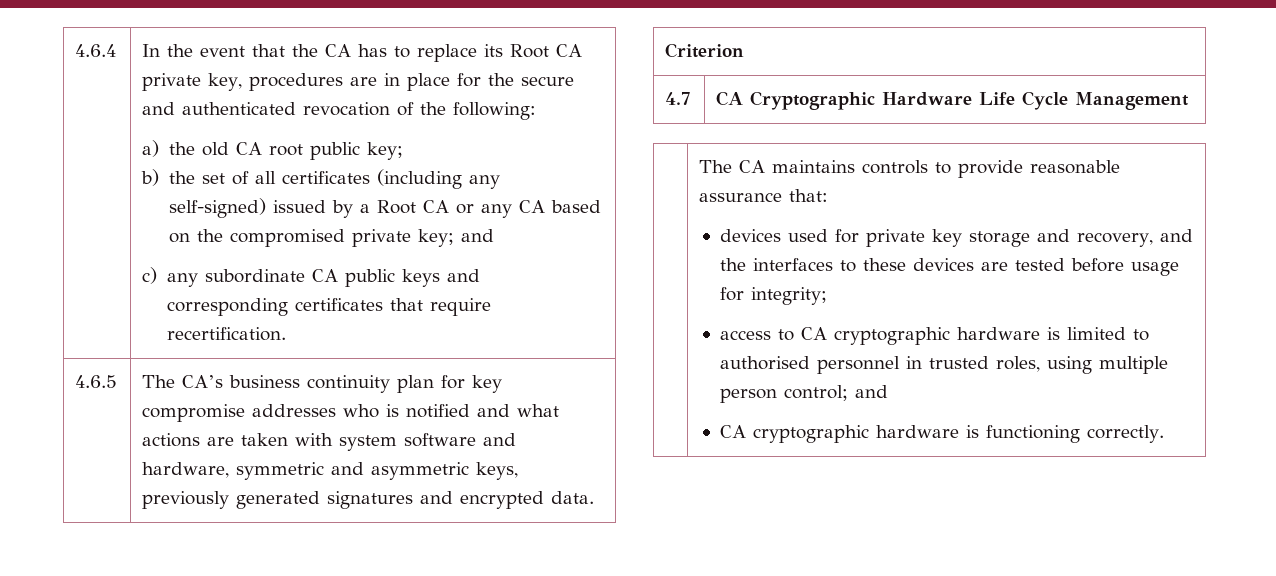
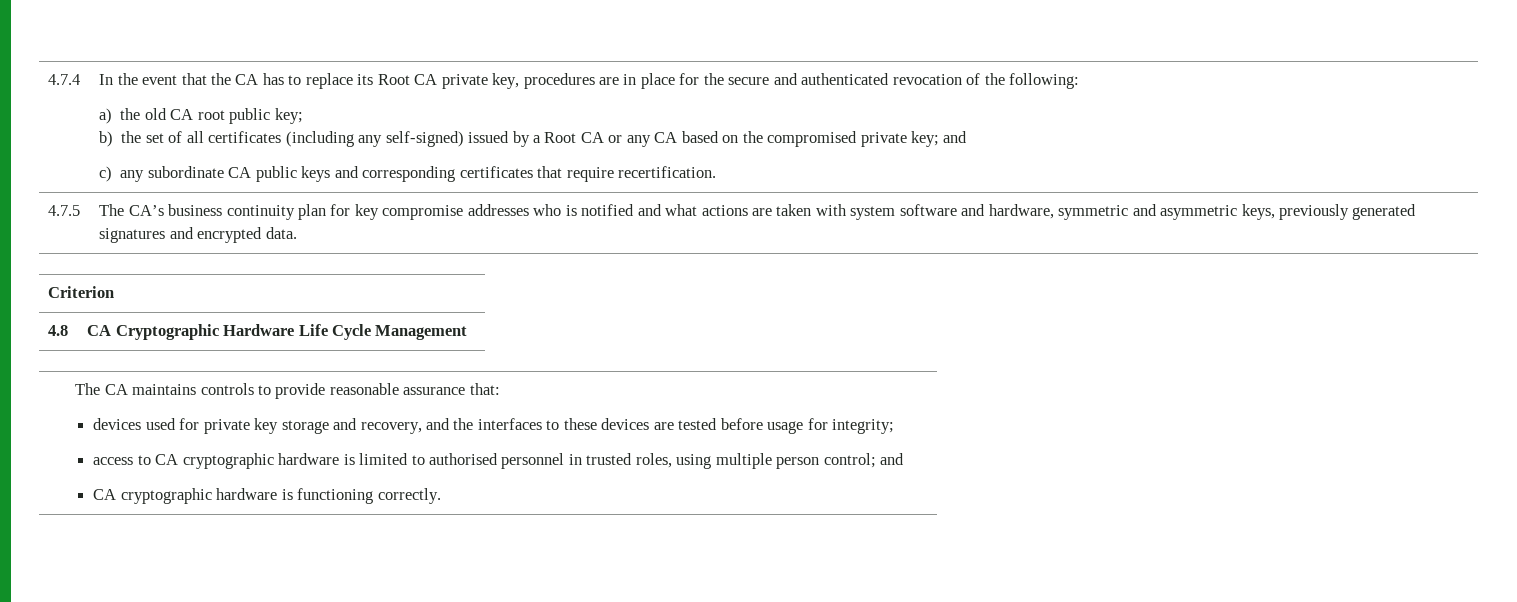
- 4.6.4
+ 4.7.4
- 4.6.5 | The CA’s business continuity plan for key compromise addresses who is notified and what actions are taken with system software and hardware, symmetric and asymmetric keys, previously generated signatures and encrypted data.
+ 4.7.5 | The CA’s business continuity plan for key compromise addresses who is notified and what actions are taken with system software and hardware, symmetric and asymmetric keys, previously generated signatures and encrypted data.
- 4.7 | CA Cryptographic Hardware Life Cycle Management
+ 4.8 | CA Cryptographic Hardware Life Cycle Management

